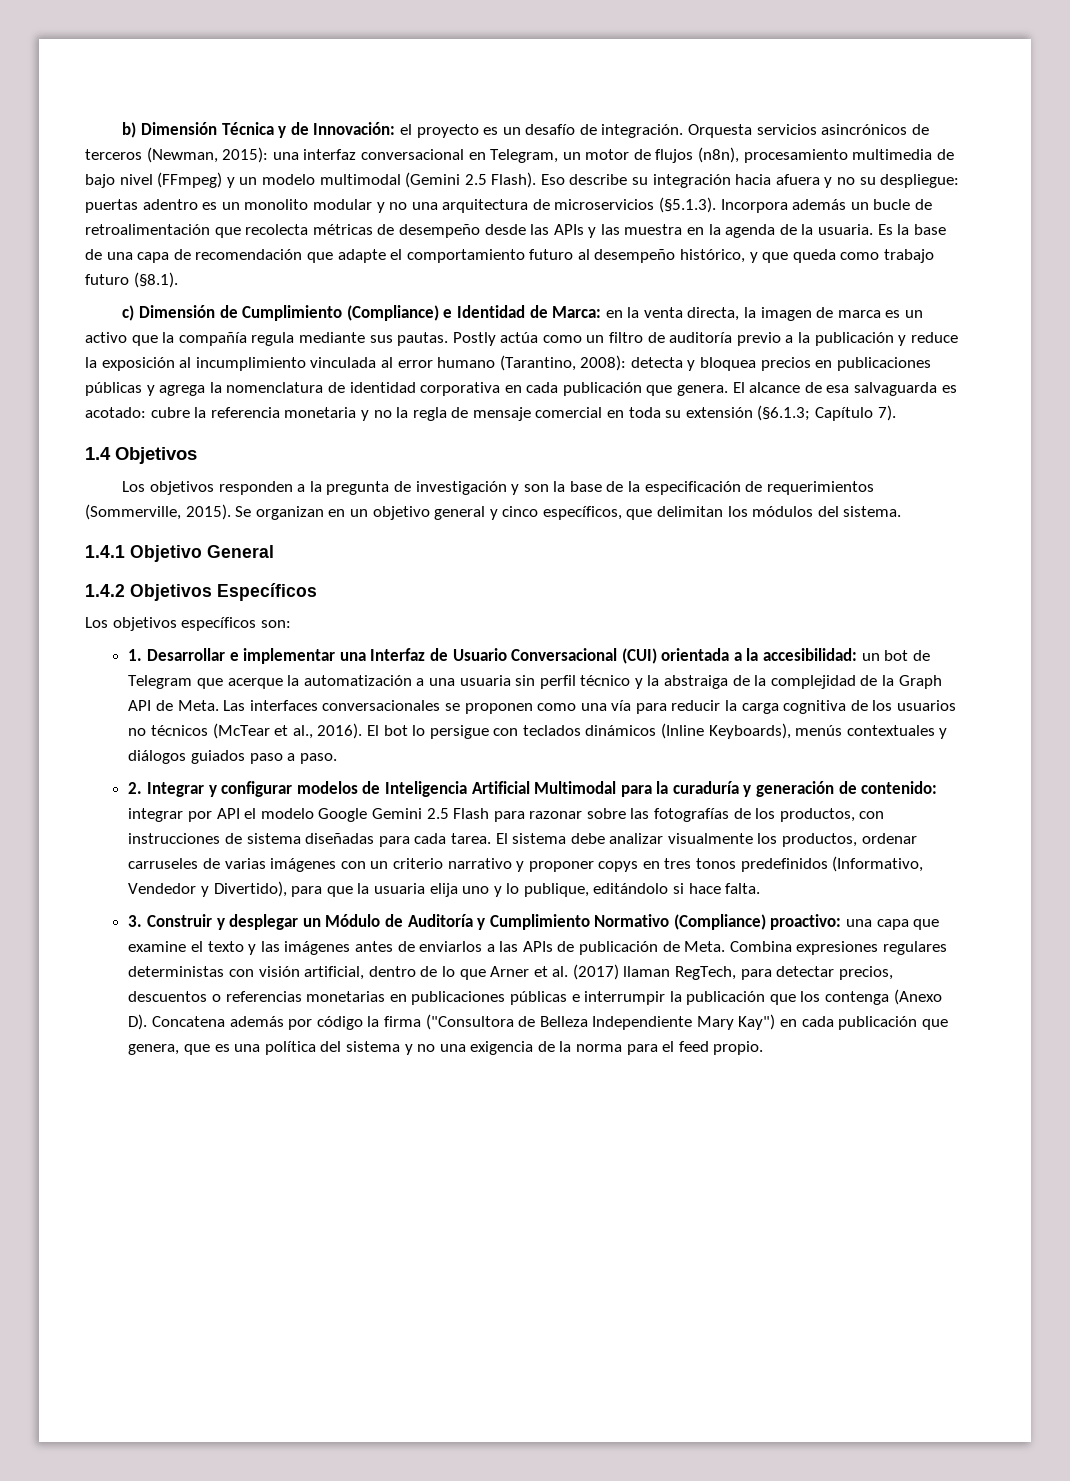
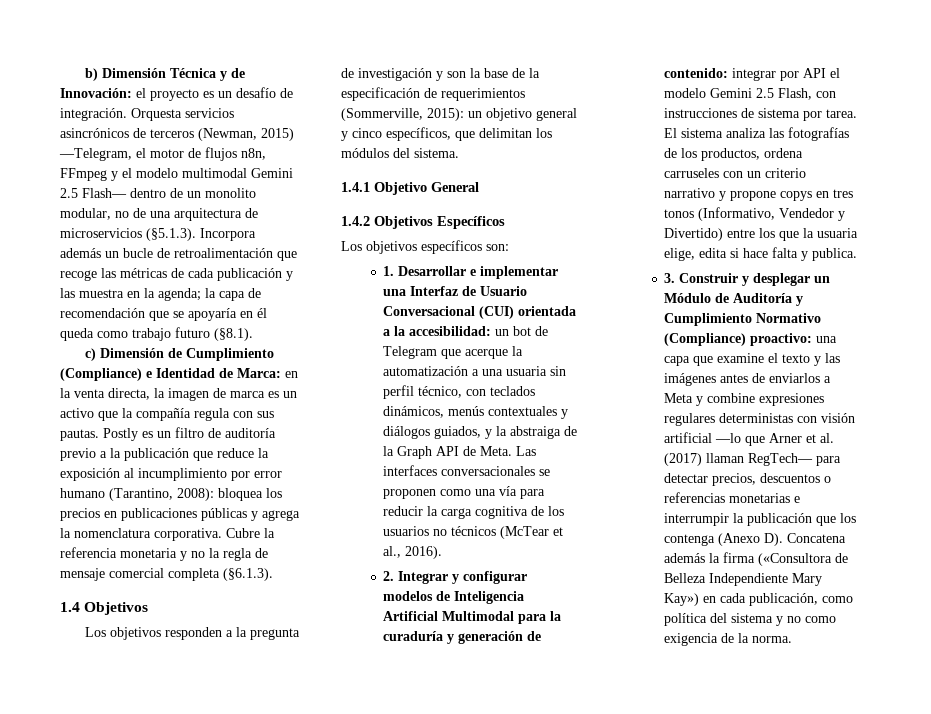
- Orquesta servicios asincrónicos de terceros (Newman, 2015): una interfaz conversacional en Telegram, un motor de flujos (n8n), procesamiento multimedia de bajo nivel (FFmpeg) y un modelo multimodal (Gemini 2.5 Flash). Eso describe su integración hacia afuera y no su despliegue: puertas adentro es un monolito modular y no una arquitectura de microservicios (§5.1.3). Incorpora además un bucle de retroalimentación que recolecta métricas de desempeño desde las APIs y las muestra en la agenda de la usuaria. Es la base de una capa de recomendación que adapte el comportamiento futuro al desempeño histórico, y que queda como trabajo futuro (§8.1).
+ Orquesta servicios asincrónicos de terceros (Newman, 2015) —Telegram, el motor de flujos n8n, FFmpeg y el modelo multimodal Gemini 2.5 Flash— dentro de un monolito modular, no de una arquitectura de microservicios (§5.1.3). Incorpora además un bucle de retroalimentación que recoge las métricas de cada publicación y las muestra en la agenda; la capa de recomendación que se apoyaría en él queda como trabajo futuro (§8.1).
- c) Dimensión de Cumplimiento (Compliance) e Identidad de Marca: en la venta directa, la imagen de marca es un activo que la compañía regula mediante sus pautas.
+ c) Dimensión de Cumplimiento (Compliance) e Identidad de Marca: en la venta directa, la imagen de marca es un activo que la compañía regula con sus pautas.
- Postly actúa como un filtro de auditoría previo a la publicación y reduce la exposición al incumplimiento vinculada al error humano (Tarantino, 2008): detecta y bloquea precios en publicaciones públicas y agrega la nomenclatura de identidad corporativa en cada publicación que genera. El alcance de esa salvaguarda es acotado: cubre la referencia monetaria y no la regla de mensaje comercial en toda su extensión (§6.1.3; Capítulo 7).
+ Postly es un filtro de auditoría previo a la publicación que reduce la exposición al incumplimiento por error humano (Tarantino, 2008): bloquea los precios en publicaciones públicas y agrega la nomenclatura corporativa. Cubre la referencia monetaria y no la regla de mensaje comercial completa (§6.1.3).
- Los objetivos responden a la pregunta de investigación y son la base de la especificación de requerimientos (Sommerville, 2015). Se organizan en un objetivo general y cinco específicos, que delimitan los módulos del sistema.
+ Los objetivos responden a la pregunta de investigación y son la base de la especificación de requerimientos (Sommerville, 2015): un objetivo general y cinco específicos, que delimitan los módulos del sistema.
- 1. Desarrollar e implementar una Interfaz de Usuario Conversacional (CUI) orientada a la accesibilidad: un bot de Telegram que acerque la automatización a una usuaria sin perfil técnico y la abstraiga de la complejidad de la Graph API de Meta.
+ 1. Desarrollar e implementar una Interfaz de Usuario Conversacional (CUI) orientada a la accesibilidad: un bot de Telegram que acerque la automatización a una usuaria sin perfil técnico, con teclados dinámicos, menús contextuales y diálogos guiados, y la abstraiga de la Graph API de Meta.
- El bot lo persigue con teclados dinámicos (Inline Keyboards), menús contextuales y diálogos guiados paso a paso.
- 2. Integrar y configurar modelos de Inteligencia Artificial Multimodal para la curaduría y generación de contenido: integrar por API el modelo Google Gemini 2.5 Flash para razonar sobre las fotografías de los productos, con instrucciones de sistema diseñadas para cada tarea. El sistema debe analizar visualmente los productos, ordenar carruseles de varias imágenes con un criterio narrativo y proponer copys en tres tonos predefinidos (Informativo, Vendedor y Divertido), para que la usuaria elija uno y lo publique, editándolo si hace falta.
+ 2. Integrar y configurar modelos de Inteligencia Artificial Multimodal para la curaduría y generación de contenido: integrar por API el modelo Gemini 2.5 Flash, con instrucciones de sistema por tarea. El sistema analiza las fotografías de los productos, ordena carruseles con un criterio narrativo y propone copys en tres tonos (Informativo, Vendedor y Divertido) entre los que la usuaria elige, edita si hace falta y publica.
- una capa que examine el texto y las imágenes antes de enviarlos a las APIs de publicación de Meta. Combina expresiones regulares deterministas con visión artificial, dentro de lo que Arner et al. (2017) llaman RegTech, para detectar precios, descuentos o referencias monetarias en publicaciones públicas e interrumpir la publicación que los contenga (Anexo D). Concatena además por código la firma ("Consultora de Belleza Independiente Mary Kay") en cada publicación que genera, que es una política del sistema y no una exigencia de la norma para el feed propio.
+ una capa que examine el texto y las imágenes antes de enviarlos a Meta y combine expresiones regulares deterministas con visión artificial —lo que Arner et al. (2017) llaman RegTech— para detectar precios, descuentos o referencias monetarias e interrumpir la publicación que los contenga (Anexo D). Concatena además la firma («Consultora de Belleza Independiente Mary Kay») en cada publicación, como política del sistema y no como exigencia de la norma.

